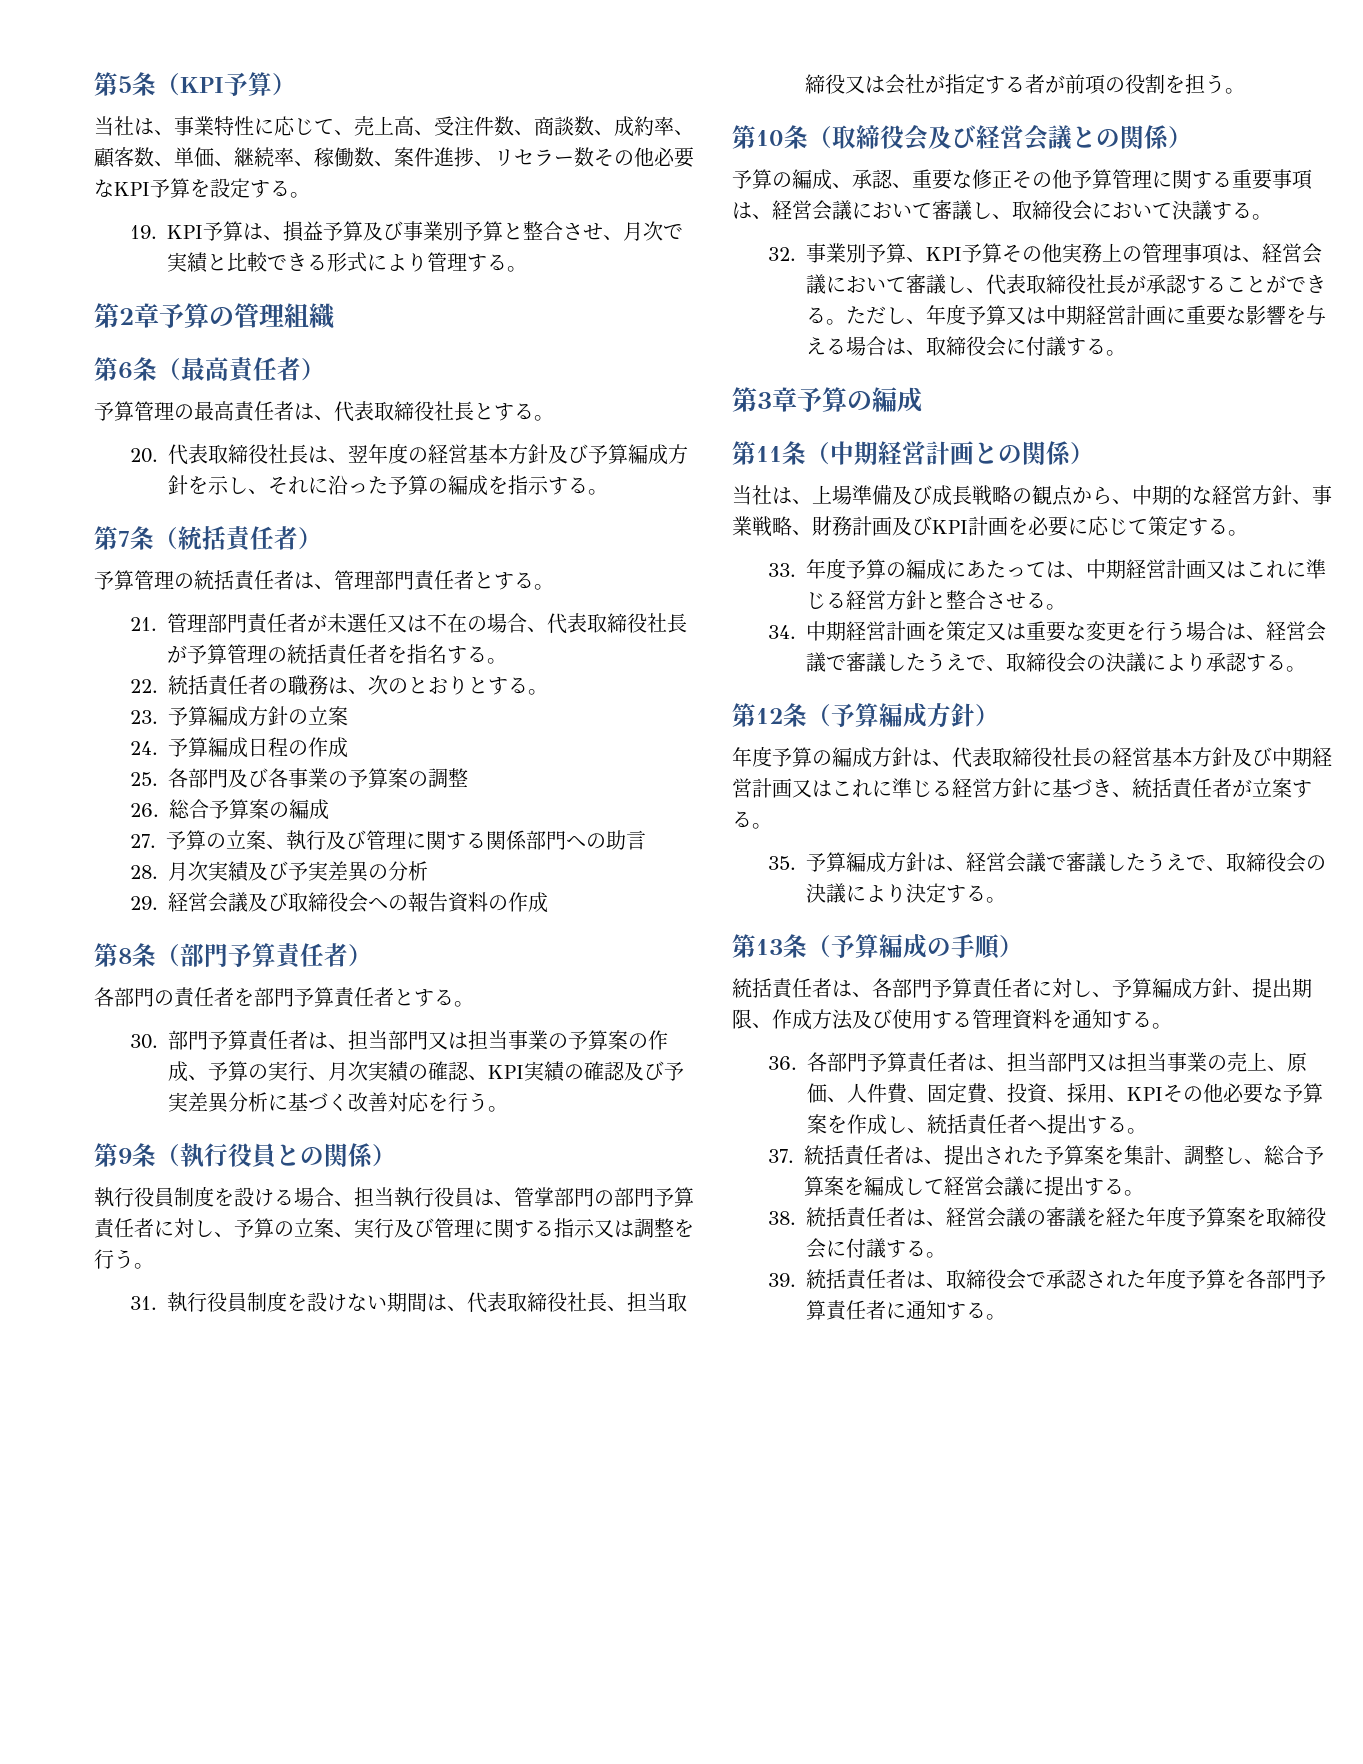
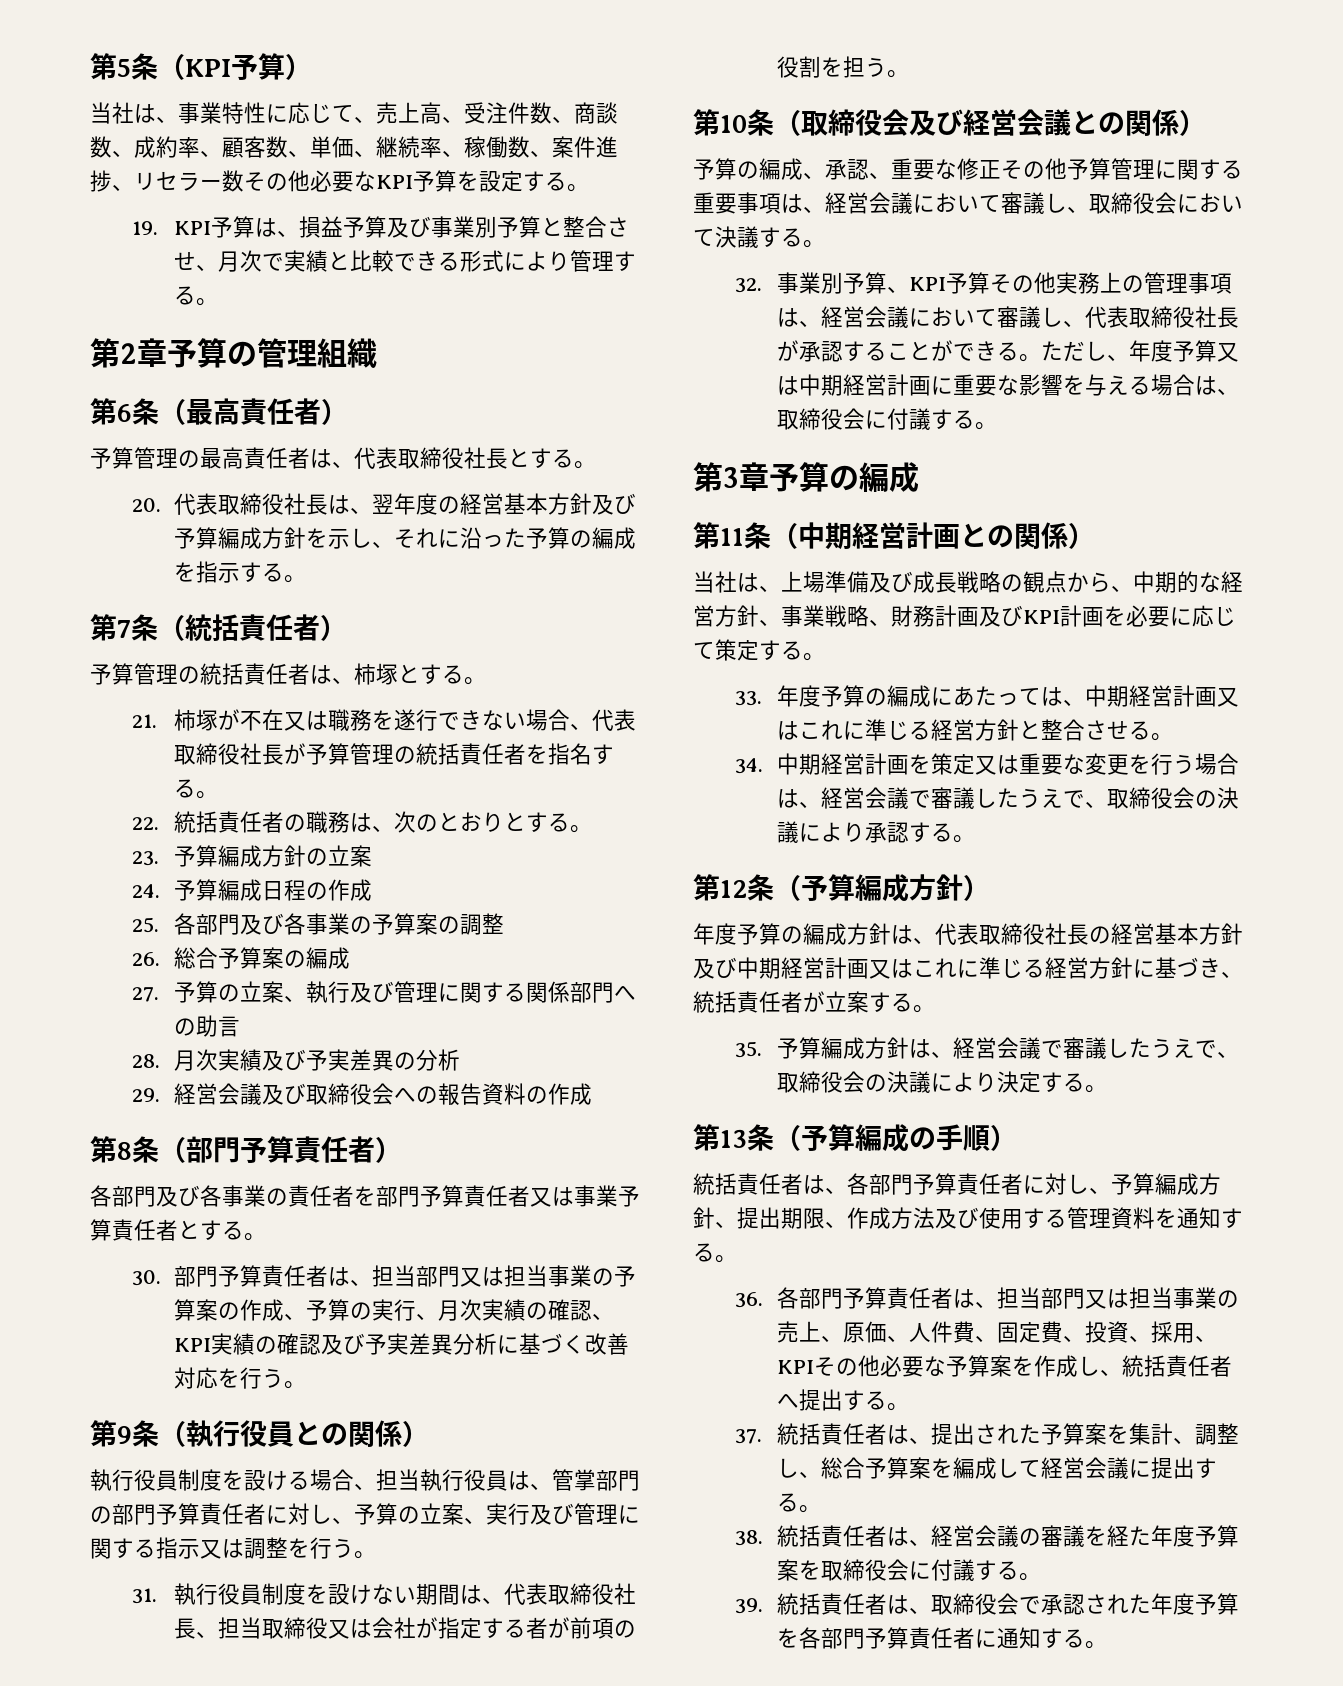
- 予算管理の統括責任者は、管理部門責任者とする。
+ 予算管理の統括責任者は、柿塚とする。
- 21.管理部門責任者が未選任又は不在の場合、代表取締役社長が予算管理の統括責任者を指名する。
+ 21.柿塚が不在又は職務を遂行できない場合、代表取締役社長が予算管理の統括責任者を指名する。
- 各部門の責任者を部門予算責任者とする。
+ 各部門及び各事業の責任者を部門予算責任者又は事業予算責任者とする。

